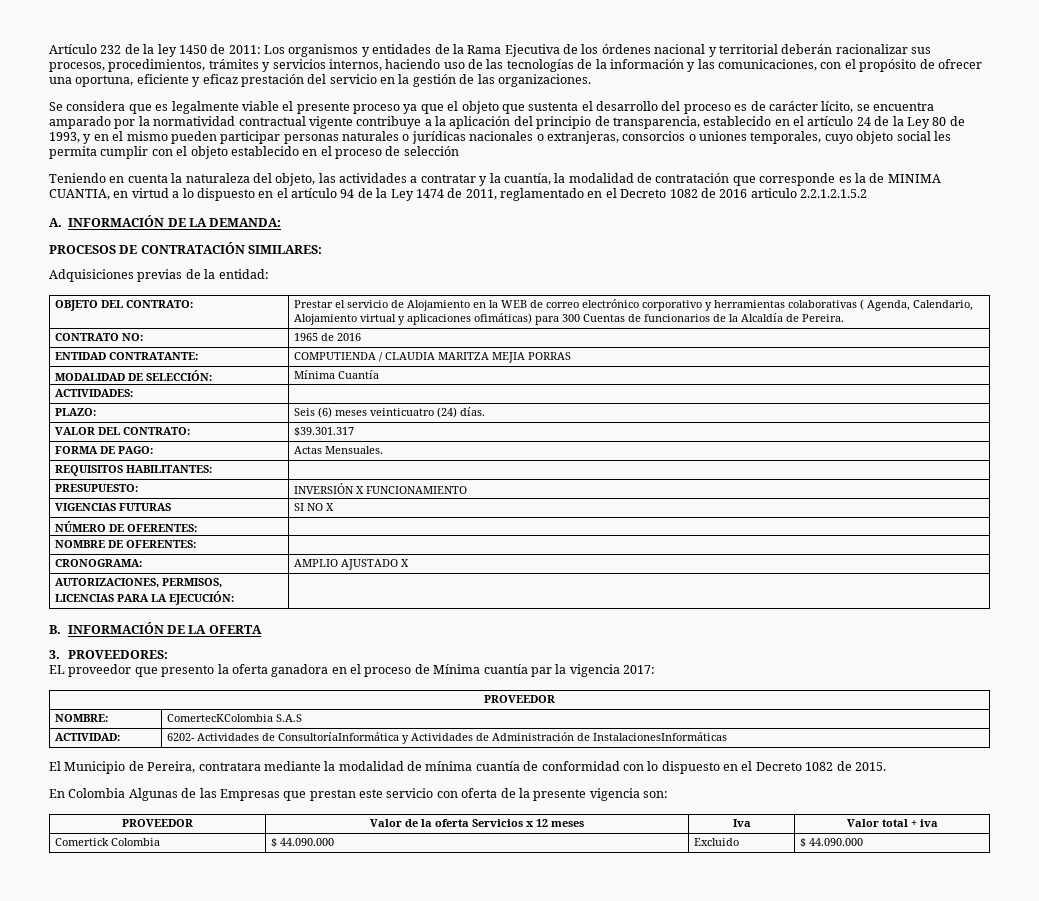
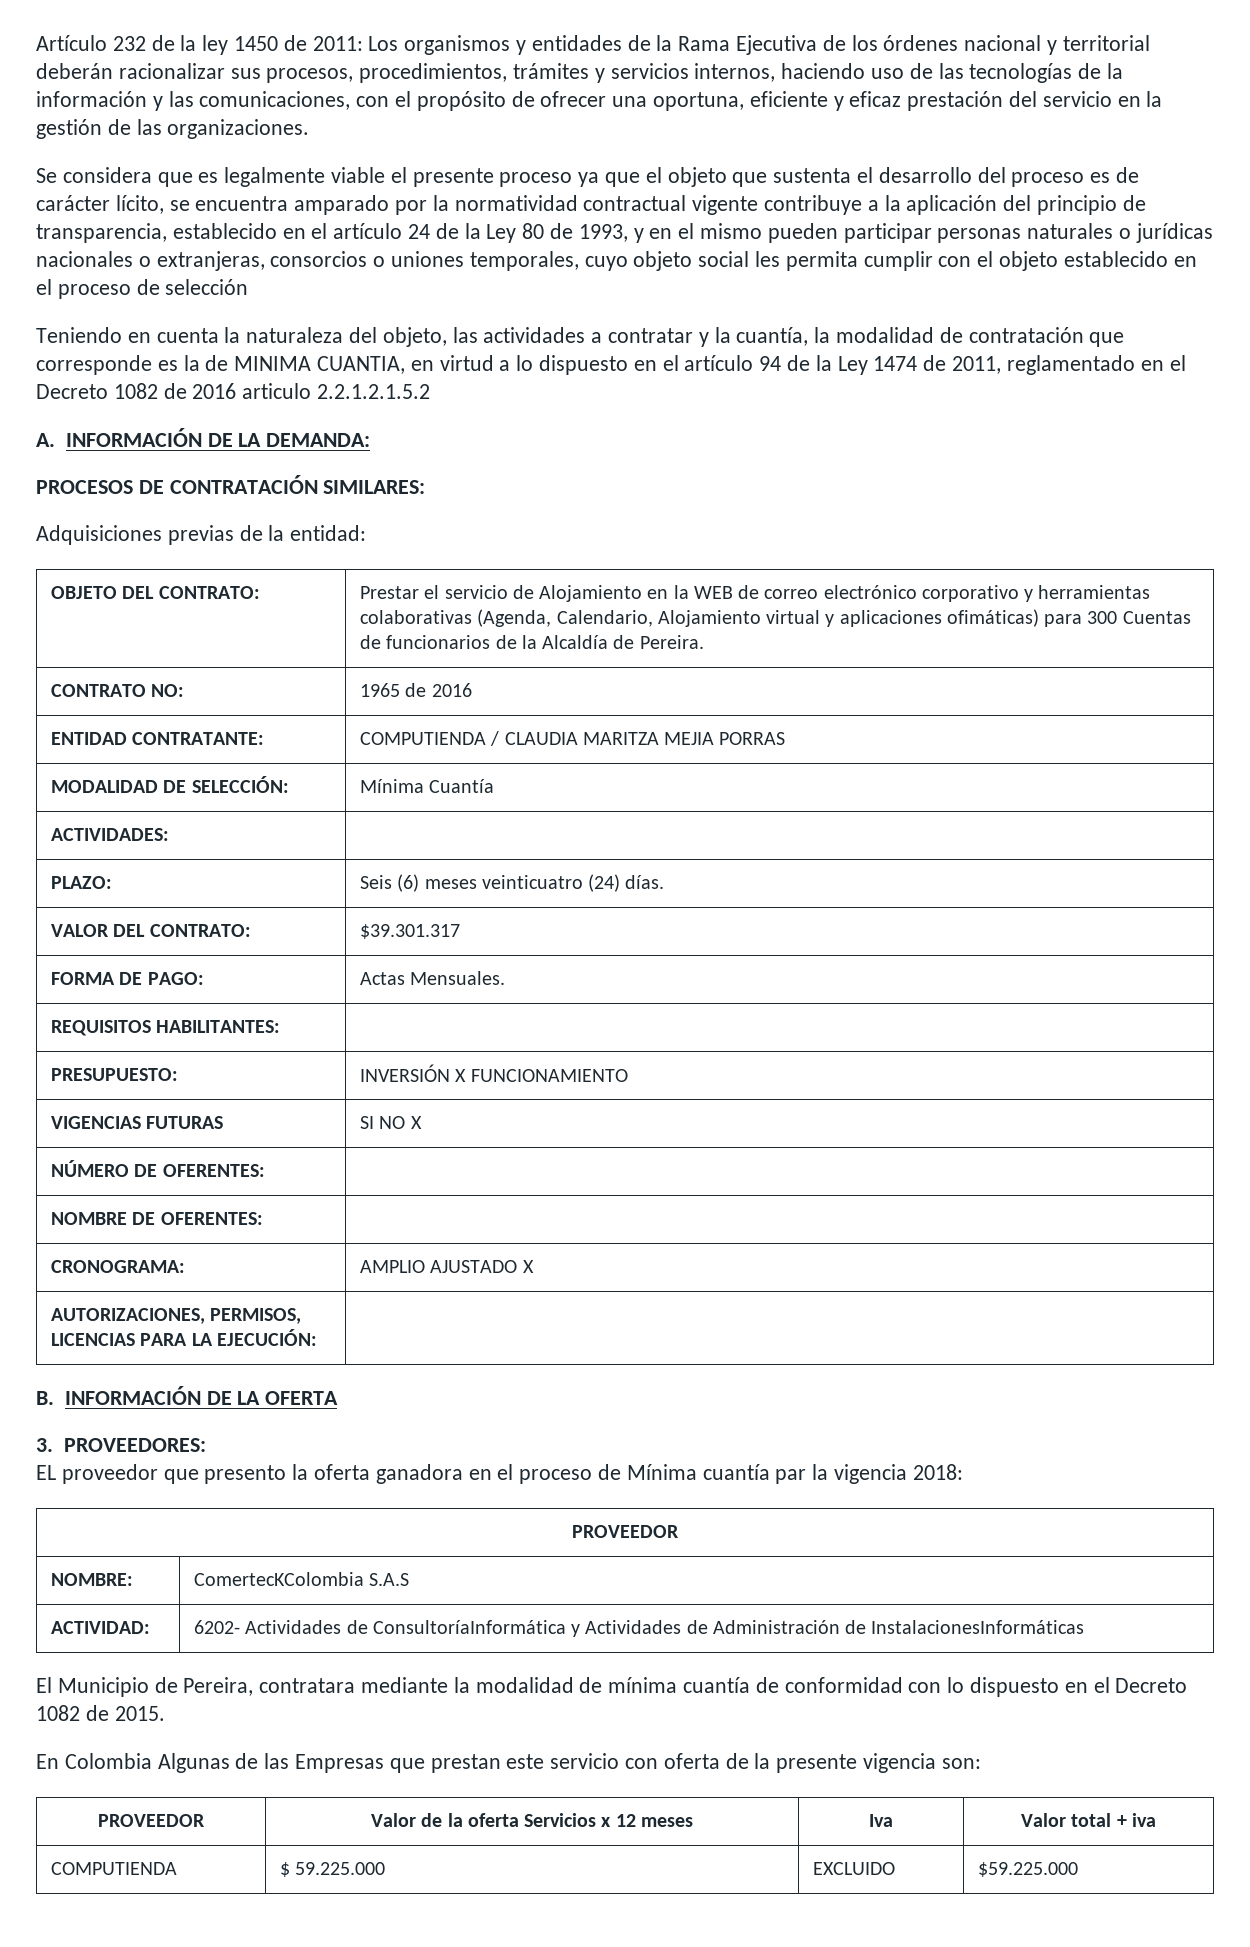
- OBJETO DEL CONTRATO: | Prestar el servicio de Alojamiento en la WEB de correo electrónico corporativo y herramientas colaborativas ( Agenda, Calendario, Alojamiento virtual y aplicaciones ofimáticas) para 300 Cuentas de funcionarios de la Alcaldía de Pereira.
+ OBJETO DEL CONTRATO: | Prestar el servicio de Alojamiento en la WEB de correo electrónico corporativo y herramientas colaborativas (Agenda, Calendario, Alojamiento virtual y aplicaciones ofimáticas) para 300 Cuentas de funcionarios de la Alcaldía de Pereira.
- EL proveedor que presento la oferta ganadora en el proceso de Mínima cuantía par la vigencia 2017:
+ EL proveedor que presento la oferta ganadora en el proceso de Mínima cuantía par la vigencia 2018:
- Comertick Colombia | $ 44.090.000 | Excluido | $ 44.090.000
+ COMPUTIENDA | $ 59.225.000 | EXCLUIDO | $59.225.000

